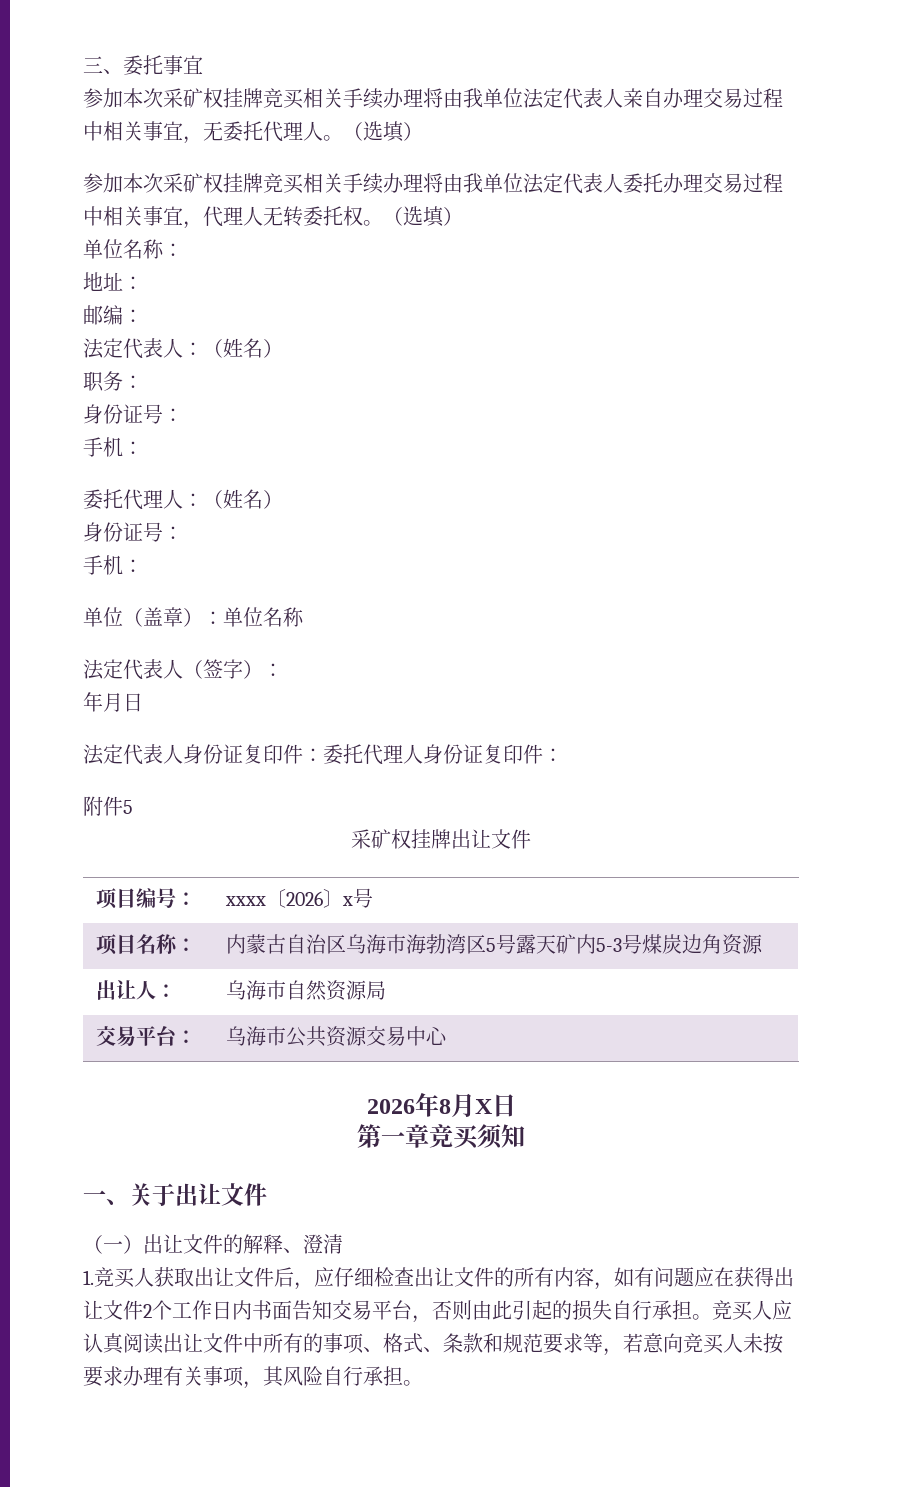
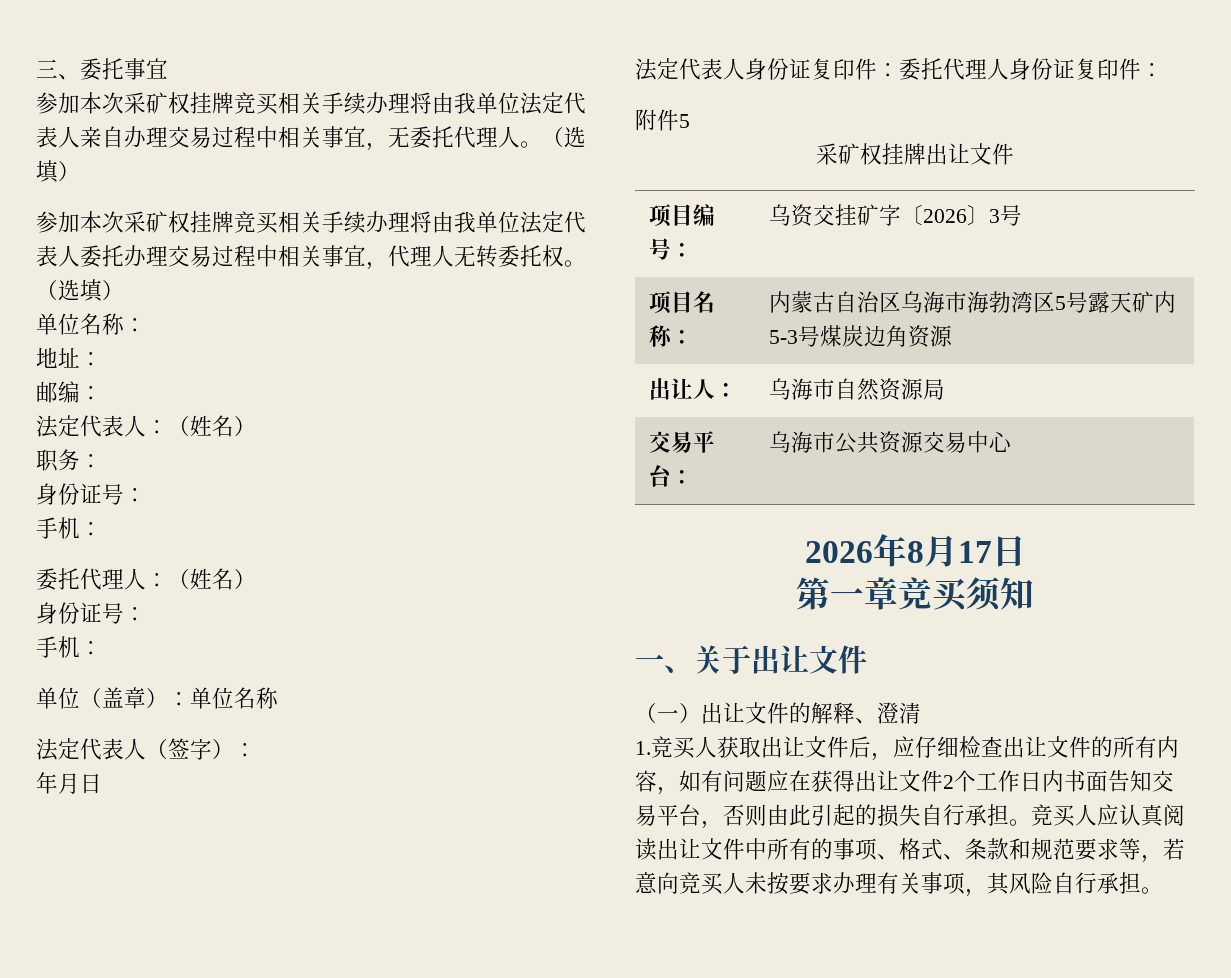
- 项目编号： | xxxx〔2026〕x号
+ 项目编号： | 乌资交挂矿字〔2026〕3号
- 2026年8月X日
+ 2026年8月17日

